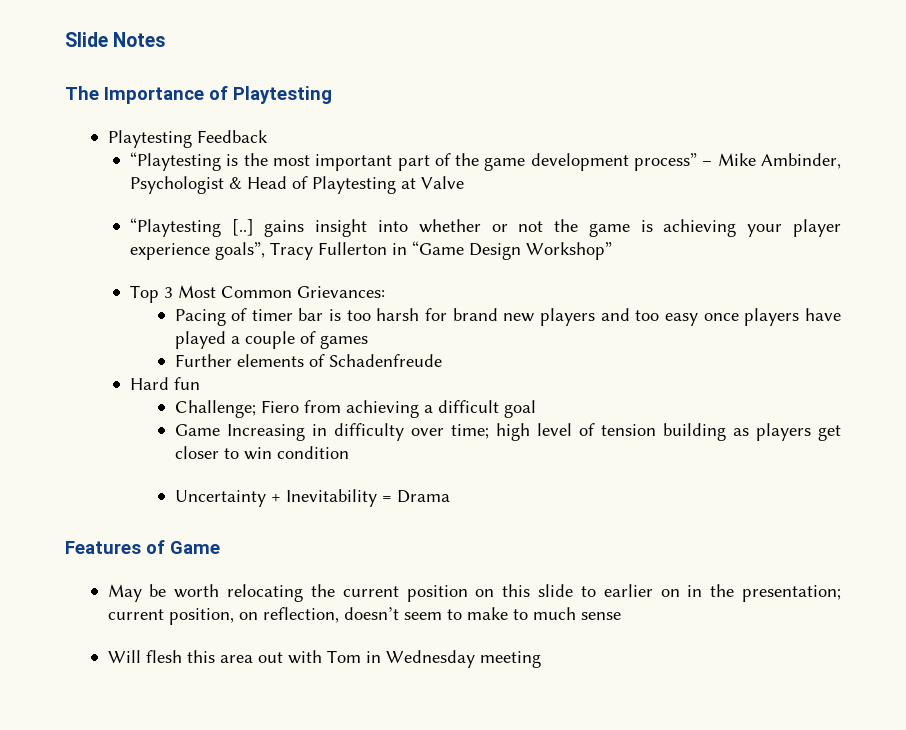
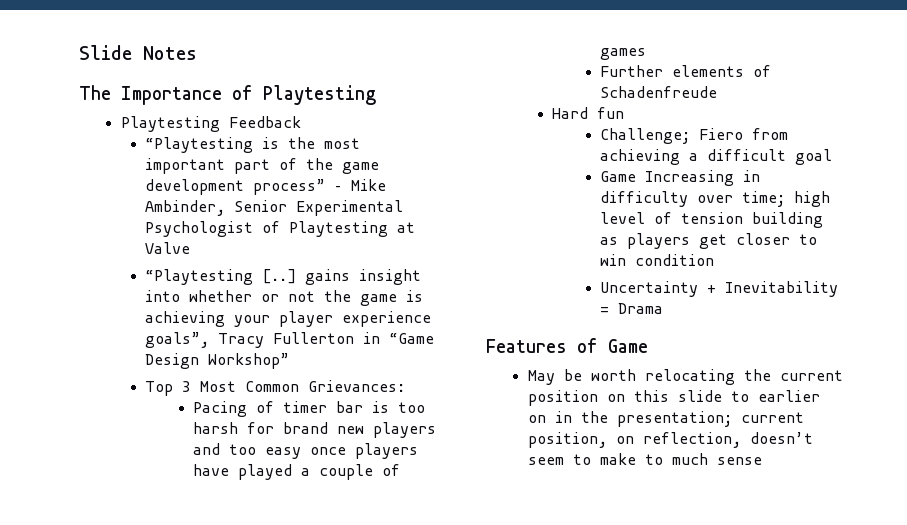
- “Playtesting is the most important part of the game development process” – Mike Ambinder, Psychologist & Head of Playtesting at Valve
+ “Playtesting is the most important part of the game development process” – Mike Ambinder, Senior Experimental Psychologist of Playtesting at Valve
- Will flesh this area out with Tom in Wednesday meeting

